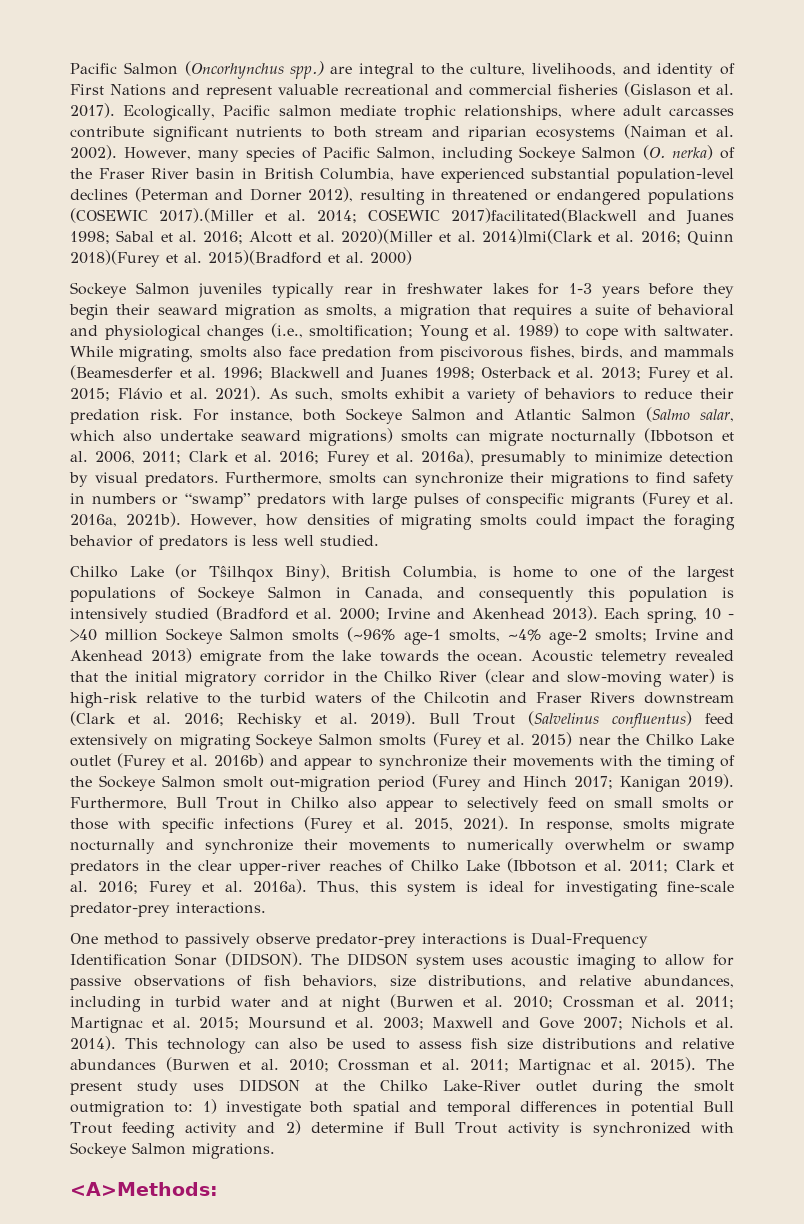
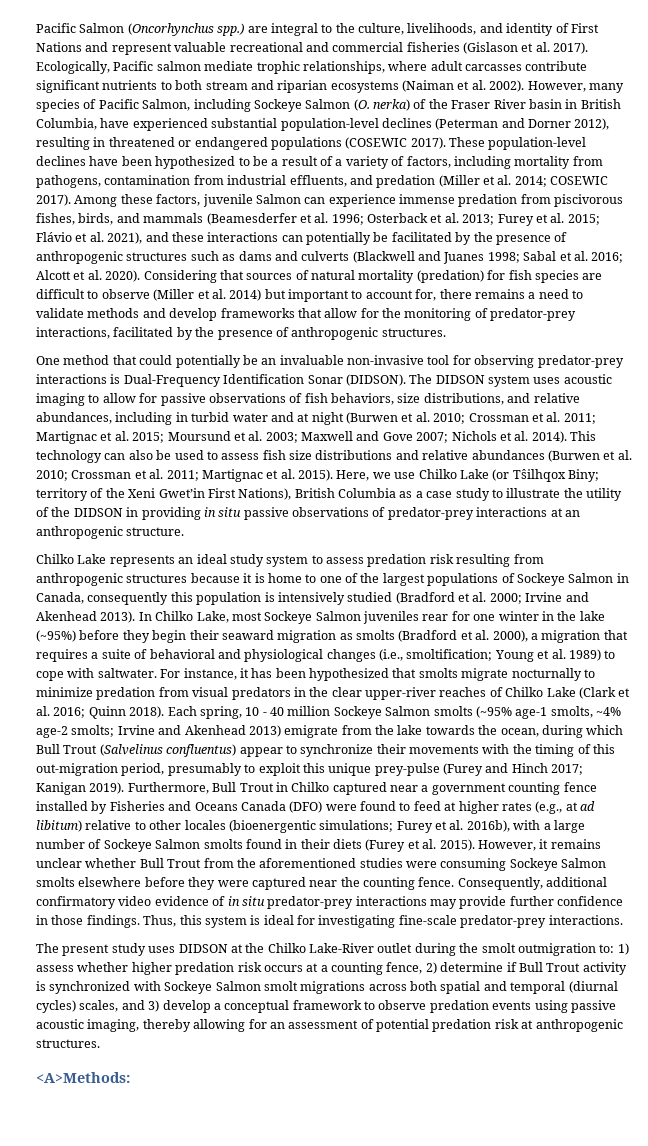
- However, many species of Pacific Salmon, including Sockeye Salmon (O. nerka) of the Fraser River basin in British Columbia, have experienced substantial population-level declines (Peterman and Dorner 2012), resulting in threatened or endangered populations (COSEWIC 2017).(Miller et al. 2014; COSEWIC 2017)facilitated(Blackwell and Juanes 1998; Sabal et al. 2016; Alcott et al. 2020)(Miller et al. 2014)lmi(Clark et al. 2016; Quinn 2018)(Furey et al. 2015)(Bradford et al. 2000)
- Sockeye Salmon juveniles typically rear in freshwater lakes for 1-3 years before they begin their seaward migration as smolts, a migration that requires a suite of behavioral and physiological changes (i.e., smoltification; Young et al. 1989) to cope with saltwater. While migrating, smolts also face predation from piscivorous fishes, birds, and mammals (Beamesderfer et al. 1996;
+ However, many species of Pacific Salmon, including Sockeye Salmon (O. nerka) of the Fraser River basin in British Columbia, have experienced substantial population-level declines (Peterman and Dorner 2012), resulting in threatened or endangered populations (COSEWIC 2017). These population-level declines have been hypothesized to be a result of a variety of factors, including mortality from pathogens, contamination from industrial effluents, and predation (Miller et al. 2014; COSEWIC 2017). Among these factors, juvenile Salmon can experience immense predation from piscivorous fishes, birds, and mammals (Beamesderfer et al. 1996;
- Blackwell and Juanes 1998;
- Flávio et al. 2021). As such, smolts exhibit a variety of behaviors to reduce their predation risk. For instance, both Sockeye Salmon and Atlantic Salmon (Salmo salar, which also undertake seaward migrations) smolts can migrate nocturnally (Ibbotson et al. 2006, 2011; Clark et al. 2016; Furey et al. 2016a), presumably to minimize detection by visual predators. Furthermore, smolts can synchronize their migrations to find safety in numbers or “swamp” predators with large pulses of conspecific migrants (Furey et al. 2016a, 2021b). However, how densities of migrating smolts could impact the foraging behavior of predators is less well studied.
- Chilko Lake (or Tŝilhqox Biny), British Columbia, is home to one of the largest populations of Sockeye Salmon in Canada, and consequently this population is intensively studied (Bradford et al. 2000; Irvine and Akenhead 2013). Each spring, 10 - >40 million Sockeye Salmon smolts (~96% age-1 smolts, ~4% age-2 smolts; Irvine and Akenhead 2013) emigrate from the lake towards the ocean. Acoustic telemetry revealed that the initial migratory corridor in the Chilko River (clear and slow-moving water) is high-risk relative to the turbid waters of the Chilcotin and Fraser Rivers downstream (Clark et al. 2016; Rechisky et al. 2019). Bull Trout (Salvelinus confluentus) feed extensively on migrating Sockeye Salmon smolts (Furey et al. 2015) near the Chilko Lake outlet (Furey et al. 2016b) and appear to synchronize their movements with the timing of the Sockeye Salmon smolt out-migration period (Furey and Hinch 2017; Kanigan 2019). Furthermore, Bull Trout in Chilko also appear to selectively feed on small smolts or those with specific infections (Furey et al. 2015, 2021). In response, smolts migrate nocturnally and synchronize their movements to numerically overwhelm or swamp predators in the clear upper-river reaches of Chilko Lake (Ibbotson et al. 2011; Clark et al. 2016; Furey et al. 2016a). Thus, this system is ideal for investigating fine-scale predator-prey interactions.
- One method to passively observe predator-prey interactions is Dual-Frequency Identification Sonar (DIDSON).
+ Flávio et al. 2021), and these interactions can potentially be facilitated by the presence of anthropogenic structures such as dams and culverts (Blackwell and Juanes 1998; Sabal et al. 2016; Alcott et al. 2020). Considering that sources of natural mortality (predation) for fish species are difficult to observe (Miller et al. 2014) but important to account for, there remains a need to validate methods and develop frameworks that allow for the monitoring of predator-prey interactions, facilitated by the presence of anthropogenic structures.
+ One method that could potentially be an invaluable non-invasive tool for observing predator-prey interactions is Dual-Frequency Identification Sonar (DIDSON).
- This technology can also be used to assess fish size distributions and relative abundances (Burwen et al. 2010; Crossman et al. 2011; Martignac et al. 2015). The present study uses DIDSON at the Chilko Lake-River outlet during the smolt outmigration to: 1) investigate both spatial and temporal differences in potential Bull Trout feeding activity and 2) determine if Bull Trout activity is synchronized with Sockeye Salmon migrations.
+ This technology can also be used to assess fish size distributions and relative abundances (Burwen et al. 2010; Crossman et al. 2011; Martignac et al. 2015). Here, we use Chilko Lake (or Tŝilhqox Biny; territory of the Xeni Gwet’in First Nations), British Columbia as a case study to illustrate the utility of the DIDSON in providing in situ passive observations of predator-prey interactions at an anthropogenic structure.
+ Chilko Lake represents an ideal study system to assess predation risk resulting from anthropogenic structures because it is home to one of the largest populations of Sockeye Salmon in Canada, consequently this population is intensively studied (Bradford et al. 2000; Irvine and Akenhead 2013). In Chilko Lake, most Sockeye Salmon juveniles rear for one winter in the lake (~95%) before they begin their seaward migration as smolts (Bradford et al. 2000), a migration that requires a suite of behavioral and physiological changes (i.e., smoltification; Young et al. 1989) to cope with saltwater. For instance, it has been hypothesized that smolts migrate nocturnally to minimize predation from visual predators in the clear upper-river reaches of Chilko Lake (Clark et al. 2016; Quinn 2018). Each spring, 10 - 40 million Sockeye Salmon smolts (~95% age-1 smolts, ~4% age-2 smolts; Irvine and Akenhead 2013) emigrate from the lake towards the ocean, during which Bull Trout (Salvelinus confluentus) appear to synchronize their movements with the timing of this out-migration period, presumably to exploit this unique prey-pulse (Furey and Hinch 2017; Kanigan 2019). Furthermore, Bull Trout in Chilko captured near a government counting fence installed by Fisheries and Oceans Canada (DFO) were found to feed at higher rates (e.g., at ad libitum) relative to other locales (bioenergentic simulations; Furey et al. 2016b), with a large number of Sockeye Salmon smolts found in their diets (Furey et al. 2015). However, it remains unclear whether Bull Trout from the aforementioned studies were consuming Sockeye Salmon smolts elsewhere before they were captured near the counting fence. Consequently, additional confirmatory video evidence of in situ predator-prey interactions may provide further confidence in those findings. Thus, this system is ideal for investigating fine-scale predator-prey interactions.
+ The present study uses DIDSON at the Chilko Lake-River outlet during the smolt outmigration to: 1) assess whether higher predation risk occurs at a counting fence, 2) determine if Bull Trout activity is synchronized with Sockeye Salmon smolt migrations across both spatial and temporal (diurnal cycles) scales, and 3) develop a conceptual framework to observe predation events using passive acoustic imaging, thereby allowing for an assessment of potential predation risk at anthropogenic structures.

